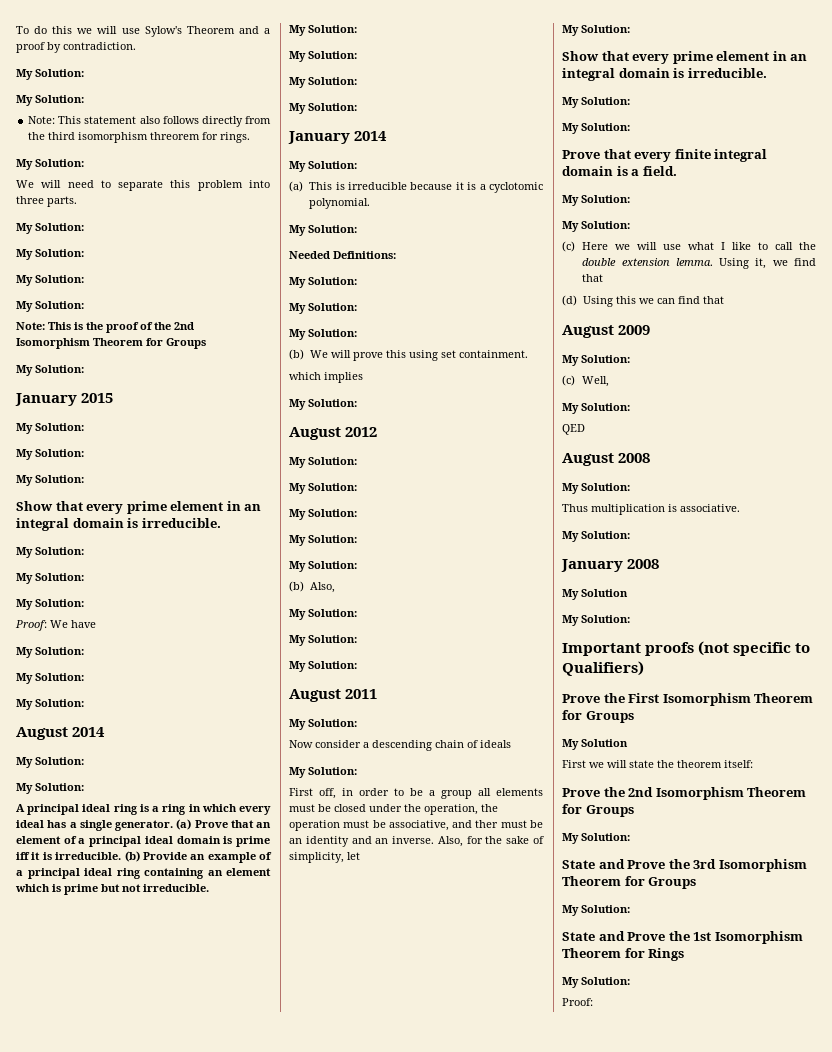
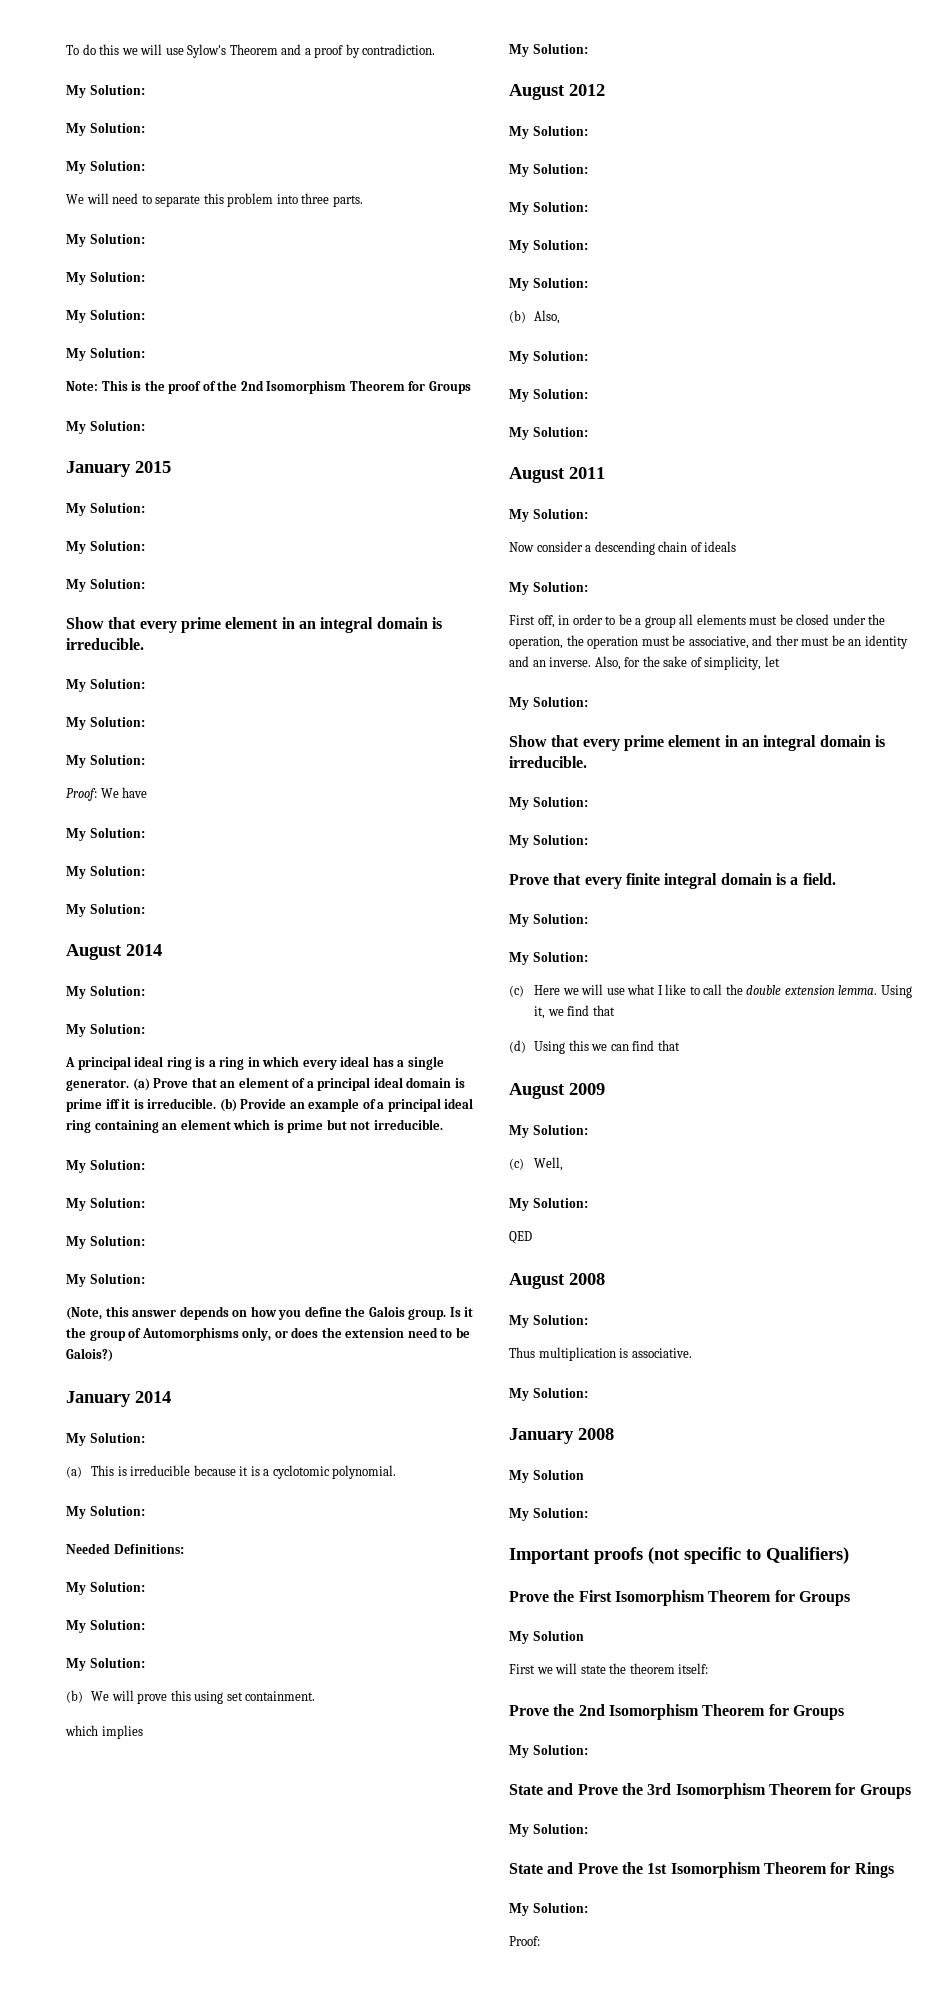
- Note: This statement also follows directly from the third isomorphism threorem for rings.
+ (Note, this answer depends on how you define the Galois group. Is it the group of Automorphisms only, or does the extension need to be Galois?)

